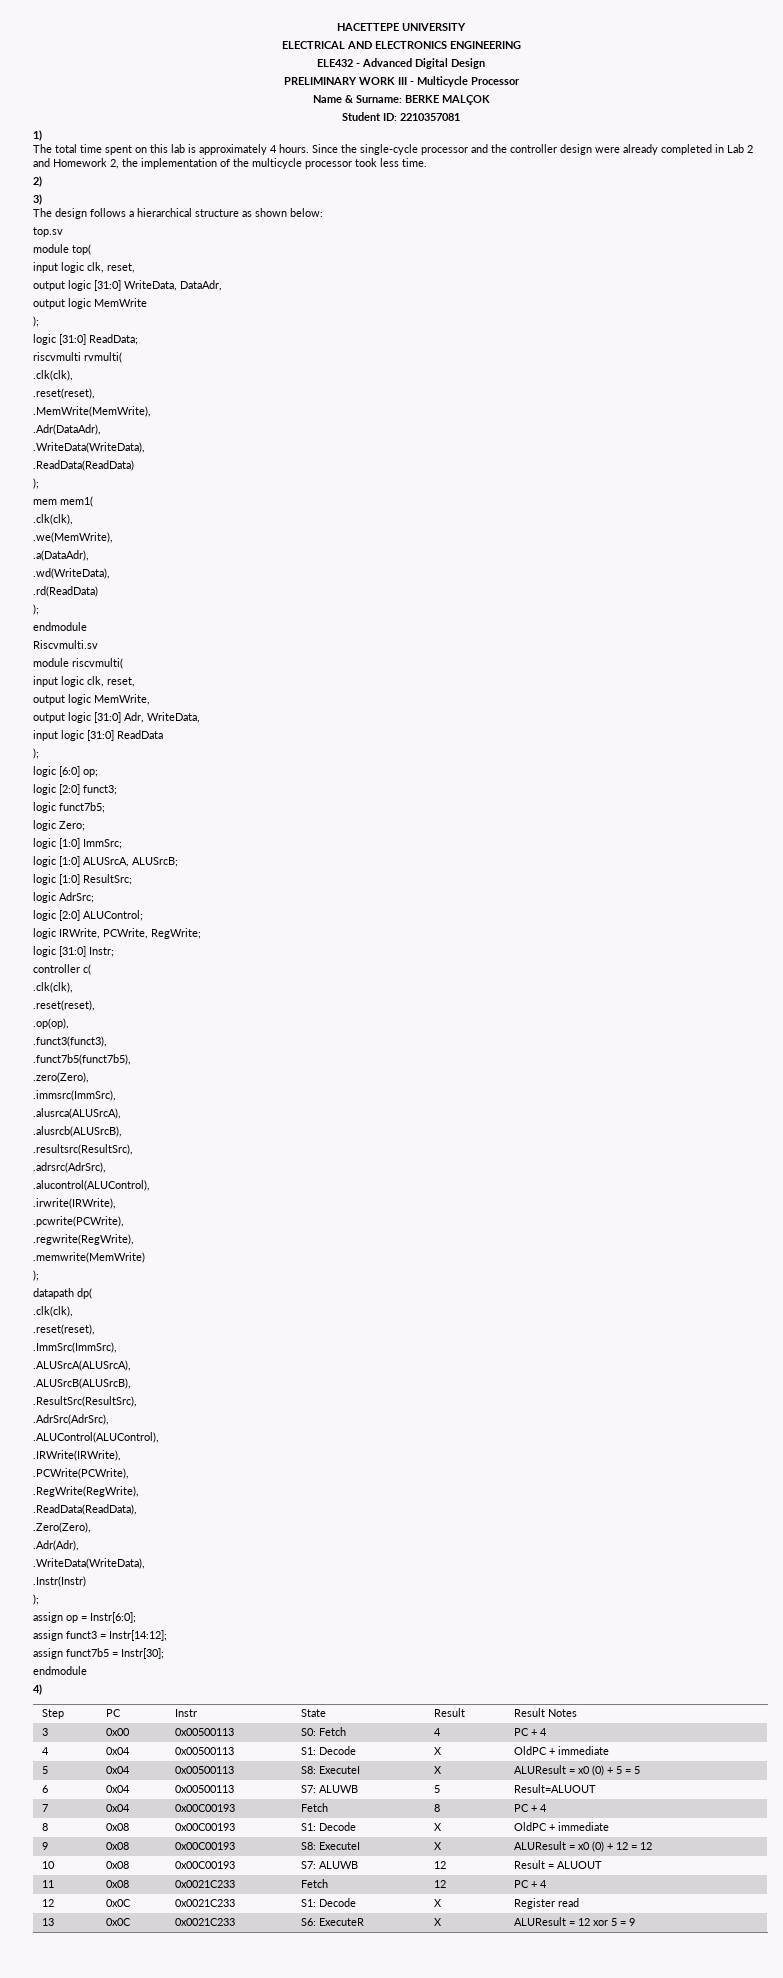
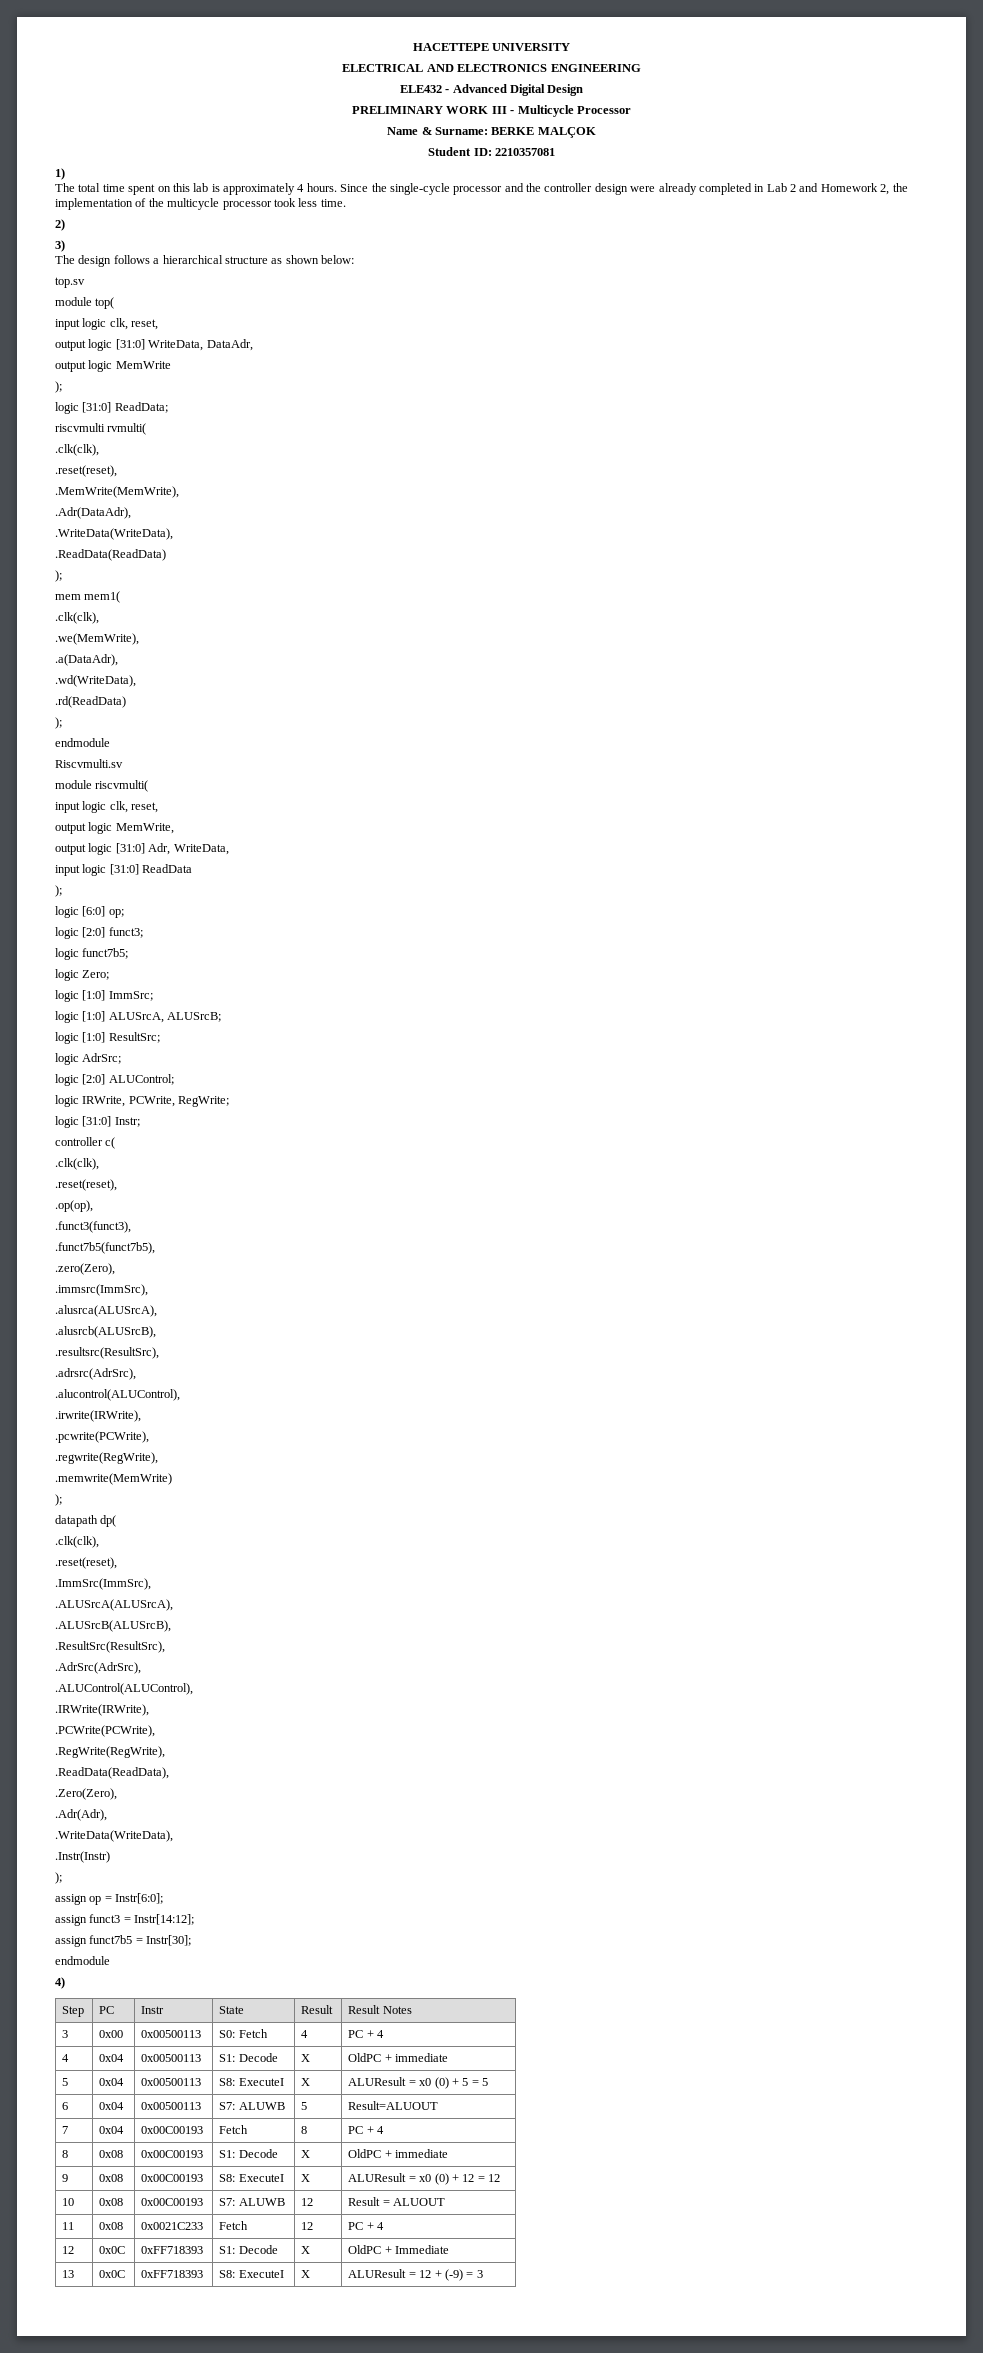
- 12 | 0x0C | 0x0021C233 | S1: Decode | X | Register read
+ 12 | 0x0C | 0xFF718393 | S1: Decode | X | OldPC + Immediate
- 13 | 0x0C | 0x0021C233 | S6: ExecuteR | X | ALUResult = 12 xor 5 = 9
+ 13 | 0x0C | 0xFF718393 | S8: ExecuteI | X | ALUResult = 12 + (-9) = 3

